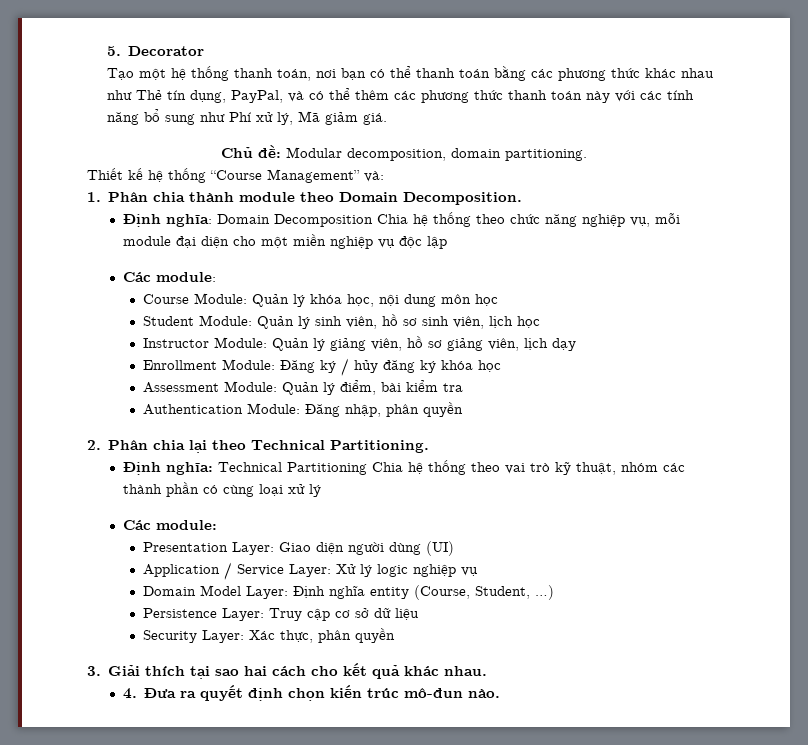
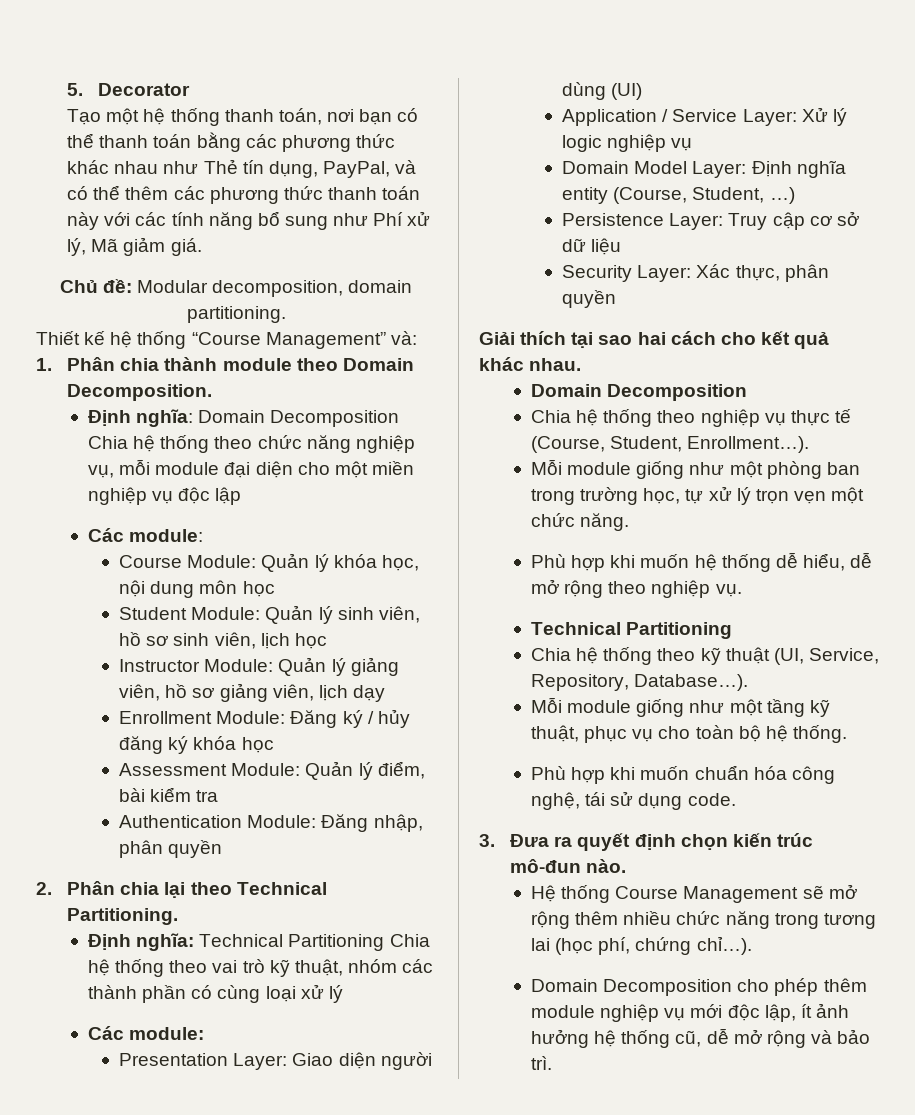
- 3. Giải thích tại sao hai cách cho kết quả khác nhau.
- 4. Đưa ra quyết định chọn kiến trúc mô-đun nào.
+ Giải thích tại sao hai cách cho kết quả khác nhau.
+ Domain Decomposition
+ Chia hệ thống theo nghiệp vụ thực tế (Course, Student, Enrollment…).
+ Mỗi module giống như một phòng ban trong trường học, tự xử lý trọn vẹn một chức năng.
+ Phù hợp khi muốn hệ thống dễ hiểu, dễ mở rộng theo nghiệp vụ.
+ Technical Partitioning
+ Chia hệ thống theo kỹ thuật (UI, Service, Repository, Database…).
+ Mỗi module giống như một tầng kỹ thuật, phục vụ cho toàn bộ hệ thống.
+ Phù hợp khi muốn chuẩn hóa công nghệ, tái sử dụng code.
+ 3. Đưa ra quyết định chọn kiến trúc mô-đun nào.
+ Hệ thống Course Management sẽ mở rộng thêm nhiều chức năng trong tương lai (học phí, chứng chỉ…).
+ Domain Decomposition cho phép thêm module nghiệp vụ mới độc lập, ít ảnh hưởng hệ thống cũ, dễ mở rộng và bảo trì.

